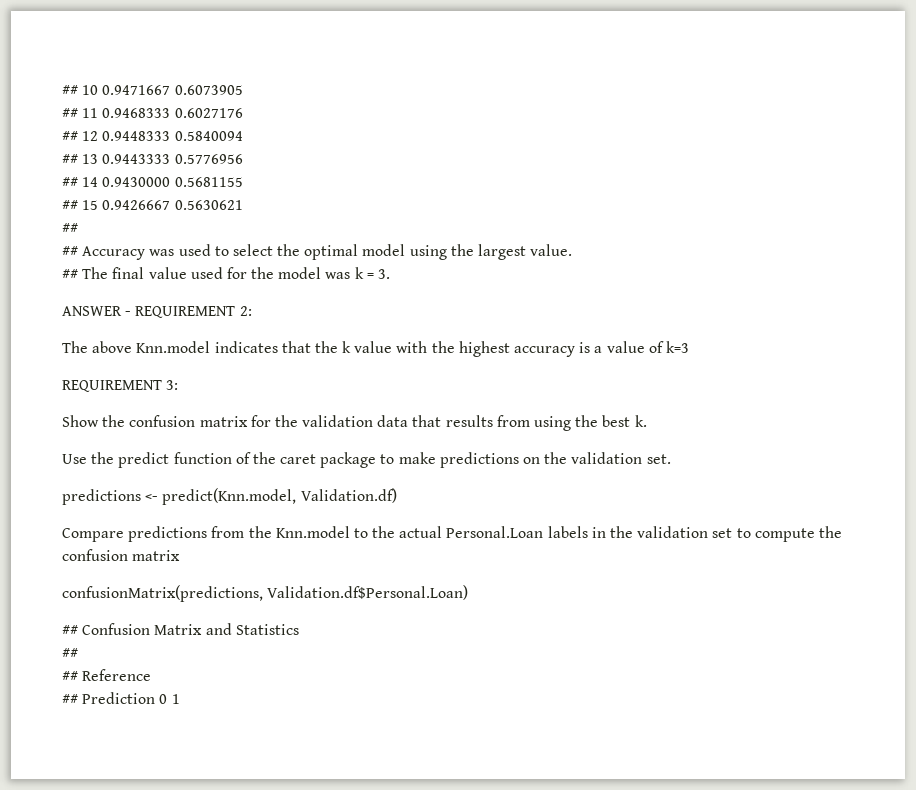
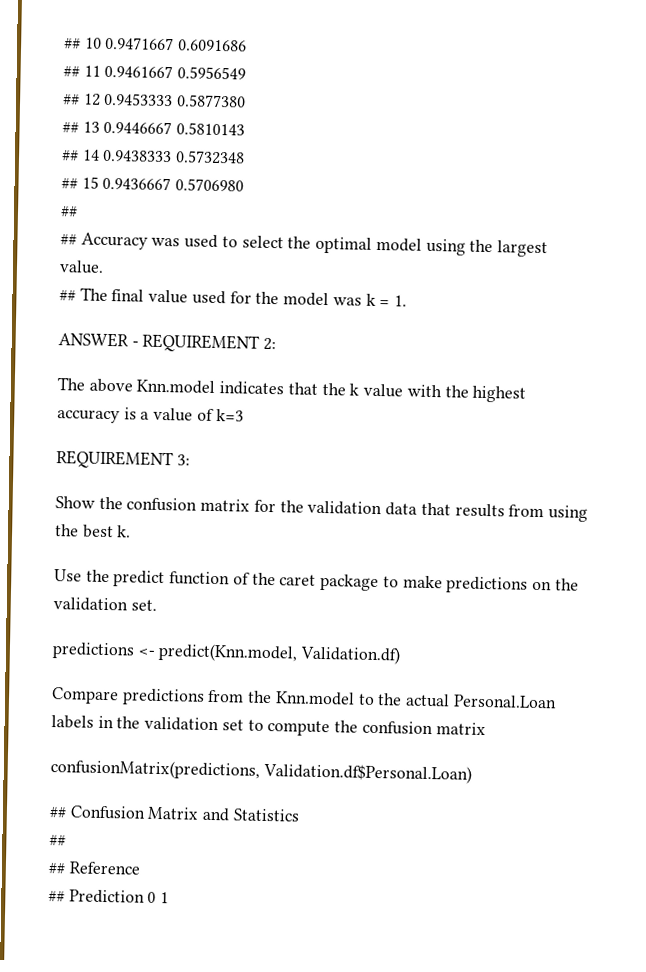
- ## 10 0.9471667 0.6073905
+ ## 10 0.9471667 0.6091686
- ## 11 0.9468333 0.6027176
+ ## 11 0.9461667 0.5956549
- ## 12 0.9448333 0.5840094
+ ## 12 0.9453333 0.5877380
- ## 13 0.9443333 0.5776956
+ ## 13 0.9446667 0.5810143
- ## 14 0.9430000 0.5681155
+ ## 14 0.9438333 0.5732348
- ## 15 0.9426667 0.5630621
+ ## 15 0.9436667 0.5706980
- ## The final value used for the model was k = 3.
+ ## The final value used for the model was k = 1.

